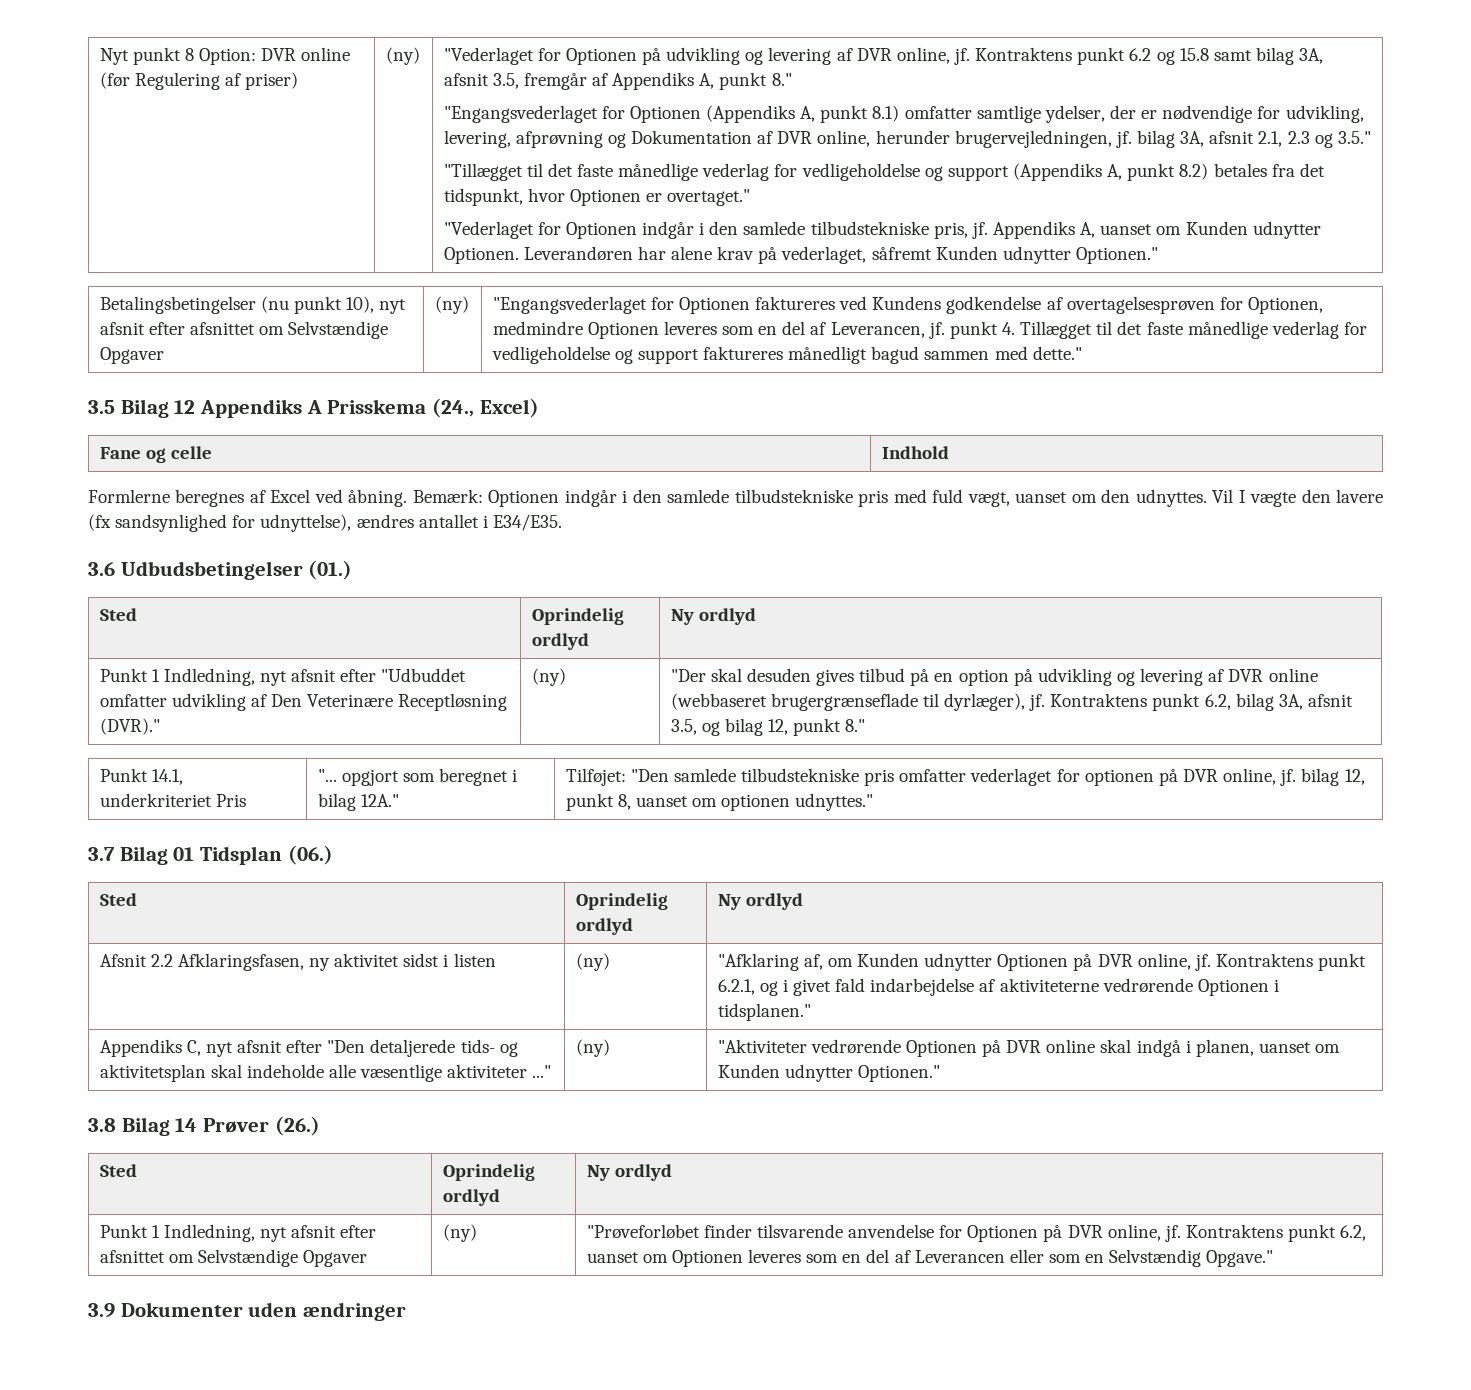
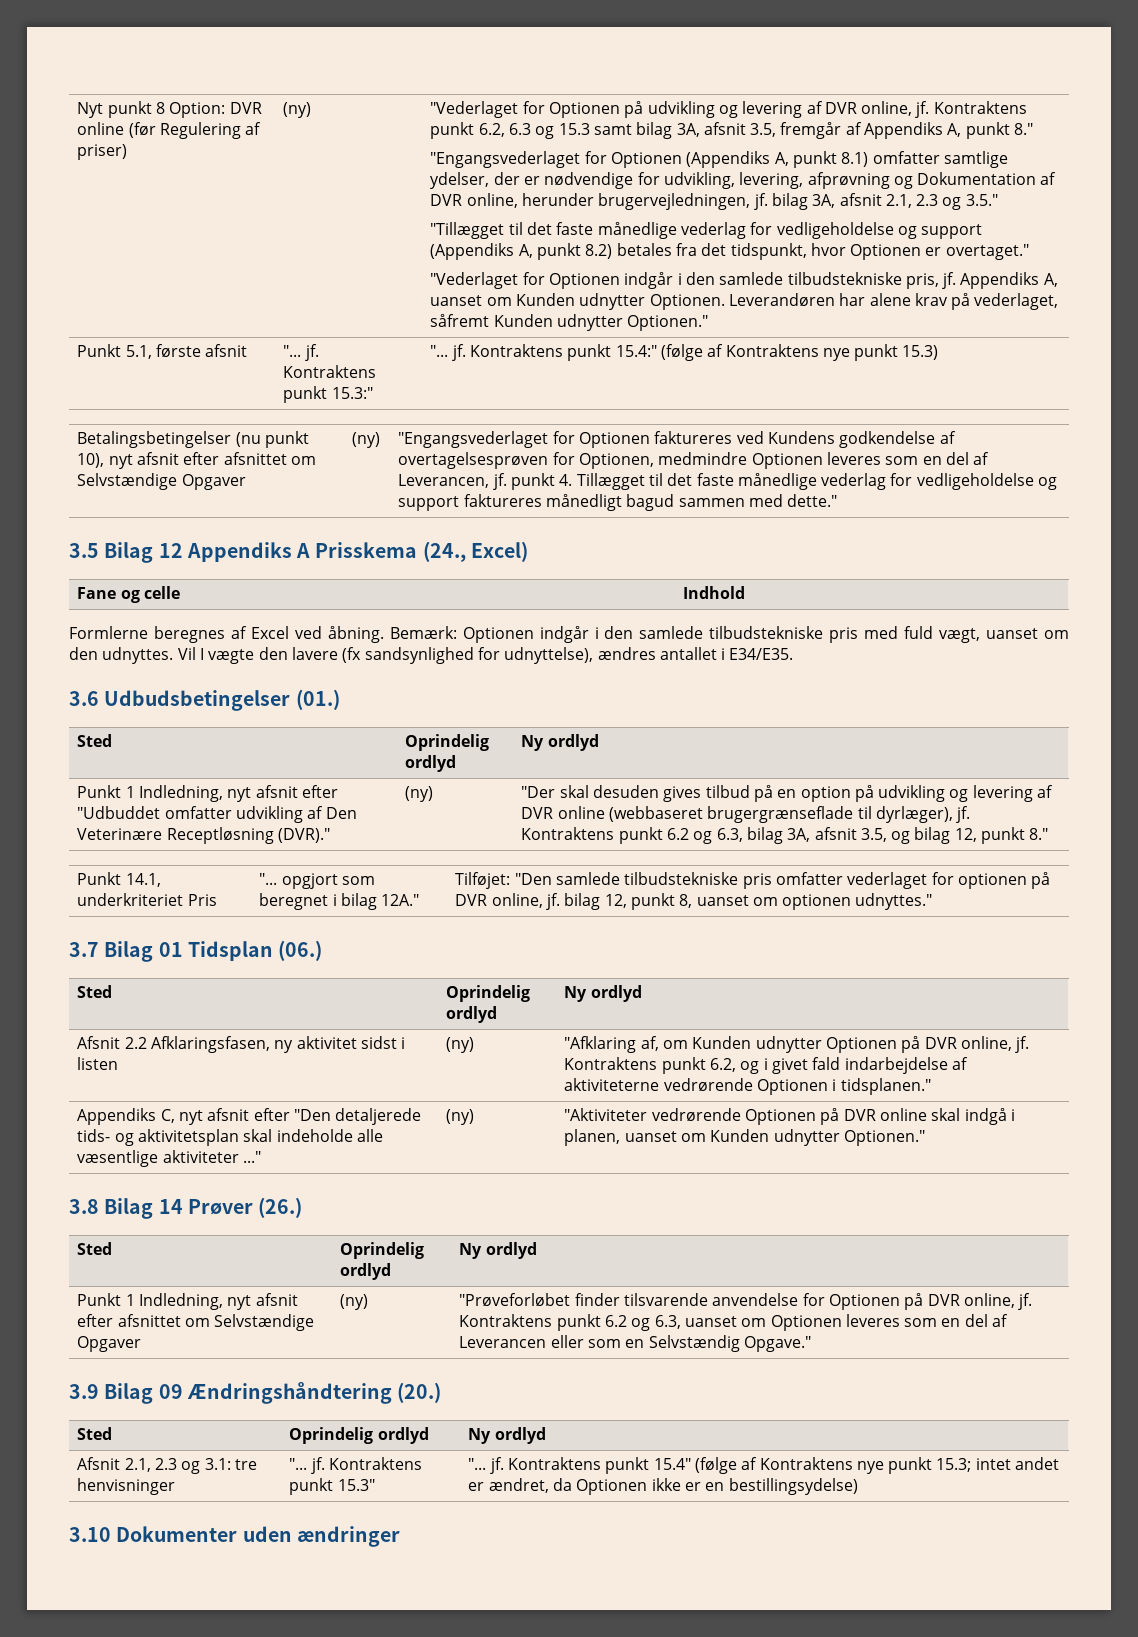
- Kontraktens punkt 6.2 og 15.8 samt bilag 3A, afsnit 3.5, fremgår af Appendiks A, punkt 8."
+ Kontraktens punkt 6.2, 6.3 og 15.3 samt bilag 3A, afsnit 3.5, fremgår af Appendiks A, punkt 8."
+ Punkt 5.1, første afsnit | "... jf. Kontraktens punkt 15.3:" | "... jf. Kontraktens punkt 15.4:" (følge af Kontraktens nye punkt 15.3)
- Kontraktens punkt 6.2, bilag 3A, afsnit 3.5, og bilag 12, punkt 8."
+ Kontraktens punkt 6.2 og 6.3, bilag 3A, afsnit 3.5, og bilag 12, punkt 8."
- Afsnit 2.2 Afklaringsfasen, ny aktivitet sidst i listen | (ny) | "Afklaring af, om Kunden udnytter Optionen på DVR online, jf. Kontraktens punkt 6.2.1, og i givet fald indarbejdelse af aktiviteterne vedrørende Optionen i tidsplanen."
+ Afsnit 2.2 Afklaringsfasen, ny aktivitet sidst i listen | (ny) | "Afklaring af, om Kunden udnytter Optionen på DVR online, jf. Kontraktens punkt 6.2, og i givet fald indarbejdelse af aktiviteterne vedrørende Optionen i tidsplanen."
- Punkt 1 Indledning, nyt afsnit efter afsnittet om Selvstændige Opgaver | (ny) | "Prøveforløbet finder tilsvarende anvendelse for Optionen på DVR online, jf. Kontraktens punkt 6.2, uanset om Optionen leveres som en del af Leverancen eller som en Selvstændig Opgave."
+ Punkt 1 Indledning, nyt afsnit efter afsnittet om Selvstændige Opgaver | (ny) | "Prøveforløbet finder tilsvarende anvendelse for Optionen på DVR online, jf. Kontraktens punkt 6.2 og 6.3, uanset om Optionen leveres som en del af Leverancen eller som en Selvstændig Opgave."
- 3.9 Dokumenter uden ændringer
+ 3.9 Bilag 09 Ændringshåndtering (20.)
+ Sted | Oprindelig ordlyd | Ny ordlyd
+ Afsnit 2.1, 2.3 og 3.1: tre henvisninger | "... jf. Kontraktens punkt 15.3" | "... jf. Kontraktens punkt 15.4" (følge af Kontraktens nye punkt 15.3; intet andet er ændret, da Optionen ikke er en bestillingsydelse)
+ 3.10 Dokumenter uden ændringer

